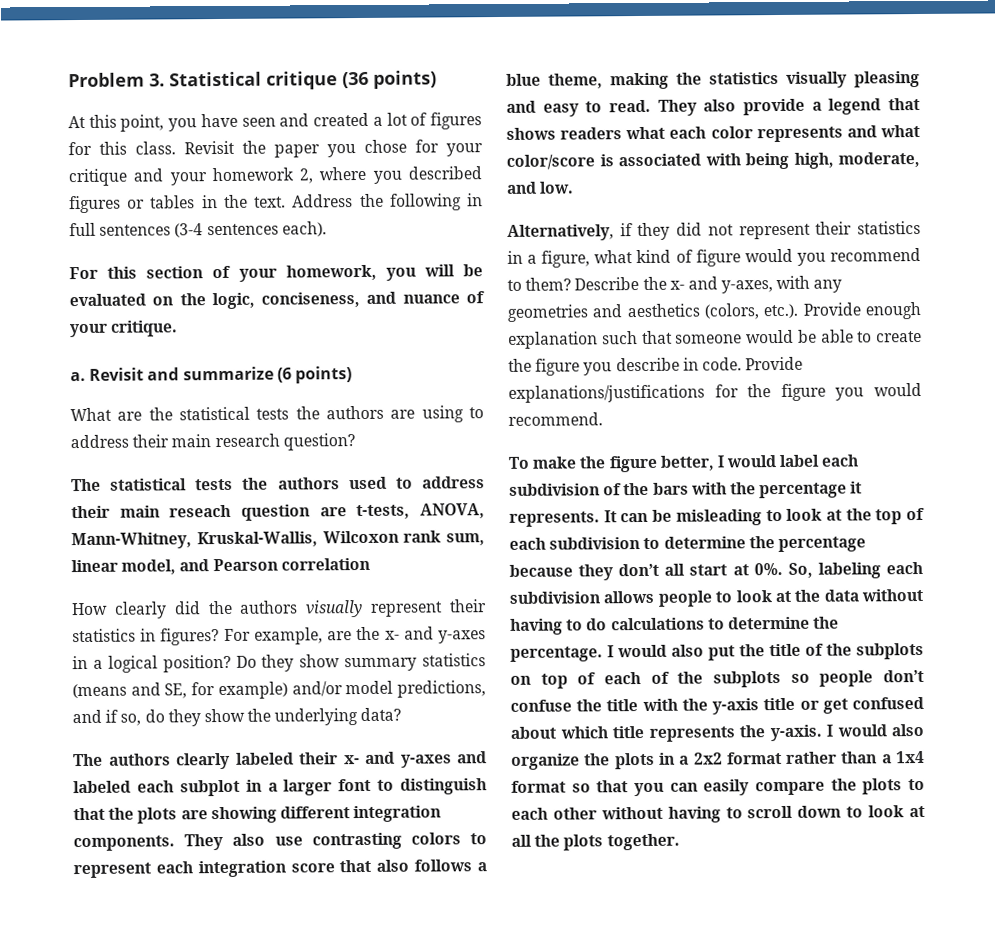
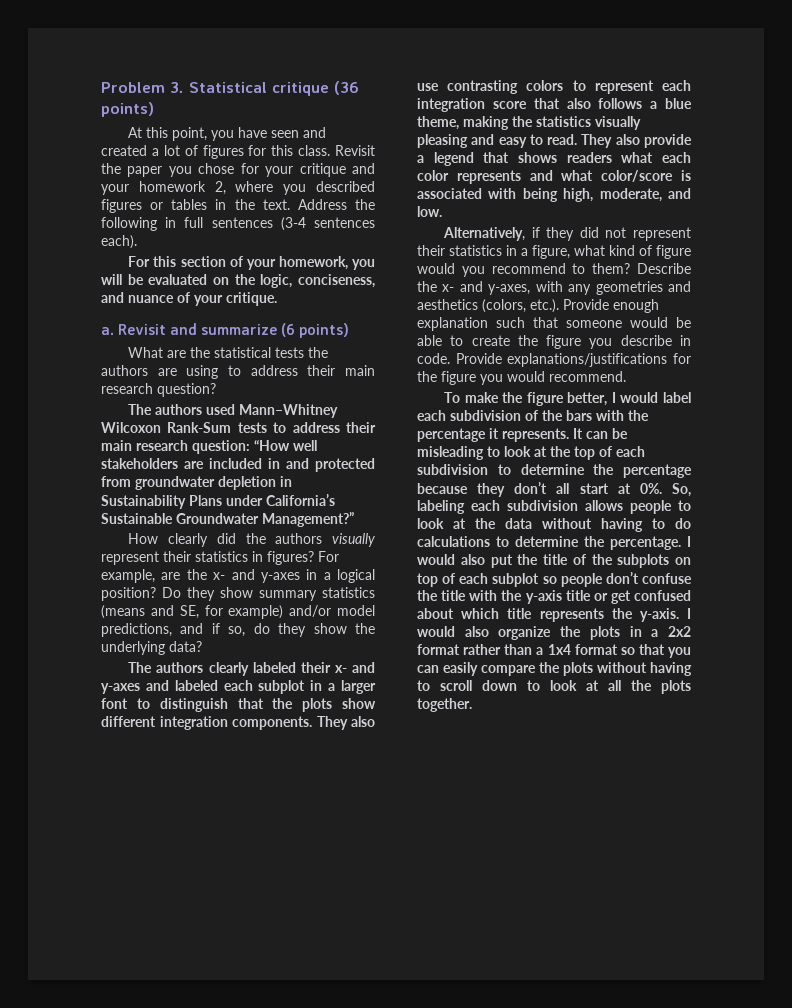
- The statistical tests the authors used to address their main reseach question are t-tests, ANOVA, Mann-Whitney, Kruskal-Wallis, Wilcoxon rank sum, linear model, and Pearson correlation
+ The authors used Mann–Whitney Wilcoxon Rank-Sum tests to address their main research question: “How well stakeholders are included in and protected from groundwater depletion in Sustainability Plans under California’s Sustainable Groundwater Management?”
- The authors clearly labeled their x- and y-axes and labeled each subplot in a larger font to distinguish that the plots are showing different integration components.
+ The authors clearly labeled their x- and y-axes and labeled each subplot in a larger font to distinguish that the plots show different integration components.
- I would also put the title of the subplots on top of each of the subplots so people don’t confuse the title with the y-axis title or get confused about which title represents the y-axis.
+ I would also put the title of the subplots on top of each subplot so people don’t confuse the title with the y-axis title or get confused about which title represents the y-axis.
- I would also organize the plots in a 2x2 format rather than a 1x4 format so that you can easily compare the plots to each other without having to scroll down to look at all the plots together.
+ I would also organize the plots in a 2x2 format rather than a 1x4 format so that you can easily compare the plots without having to scroll down to look at all the plots together.

